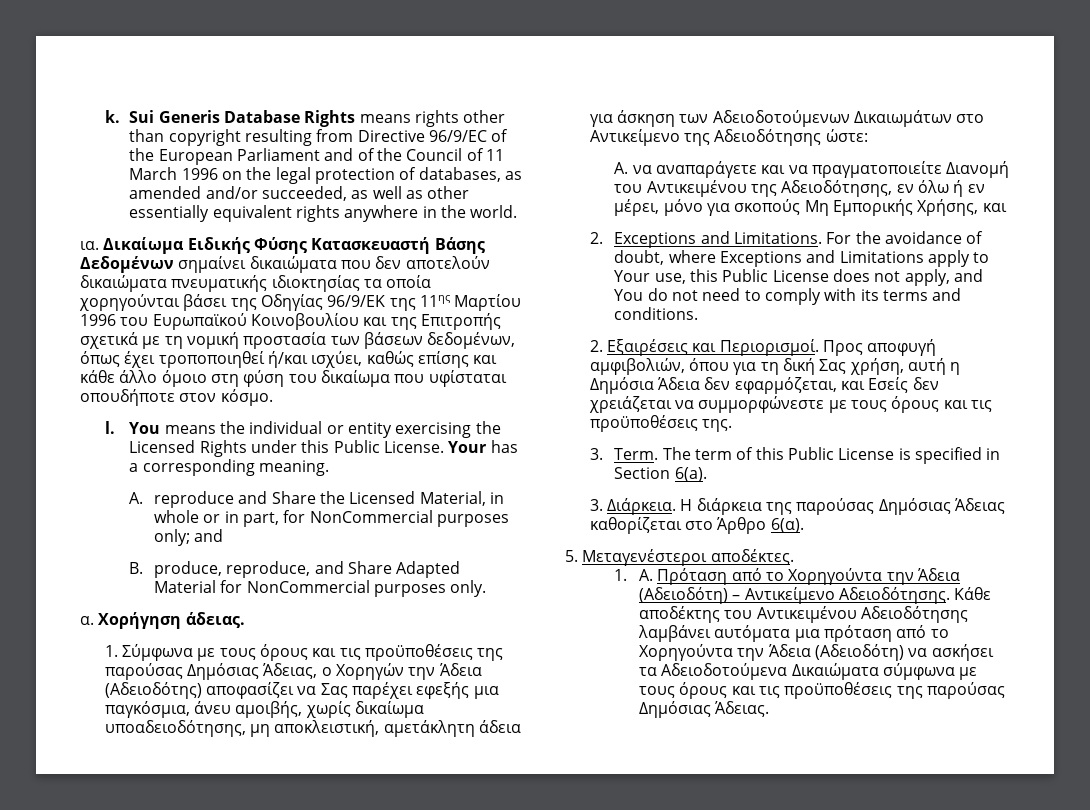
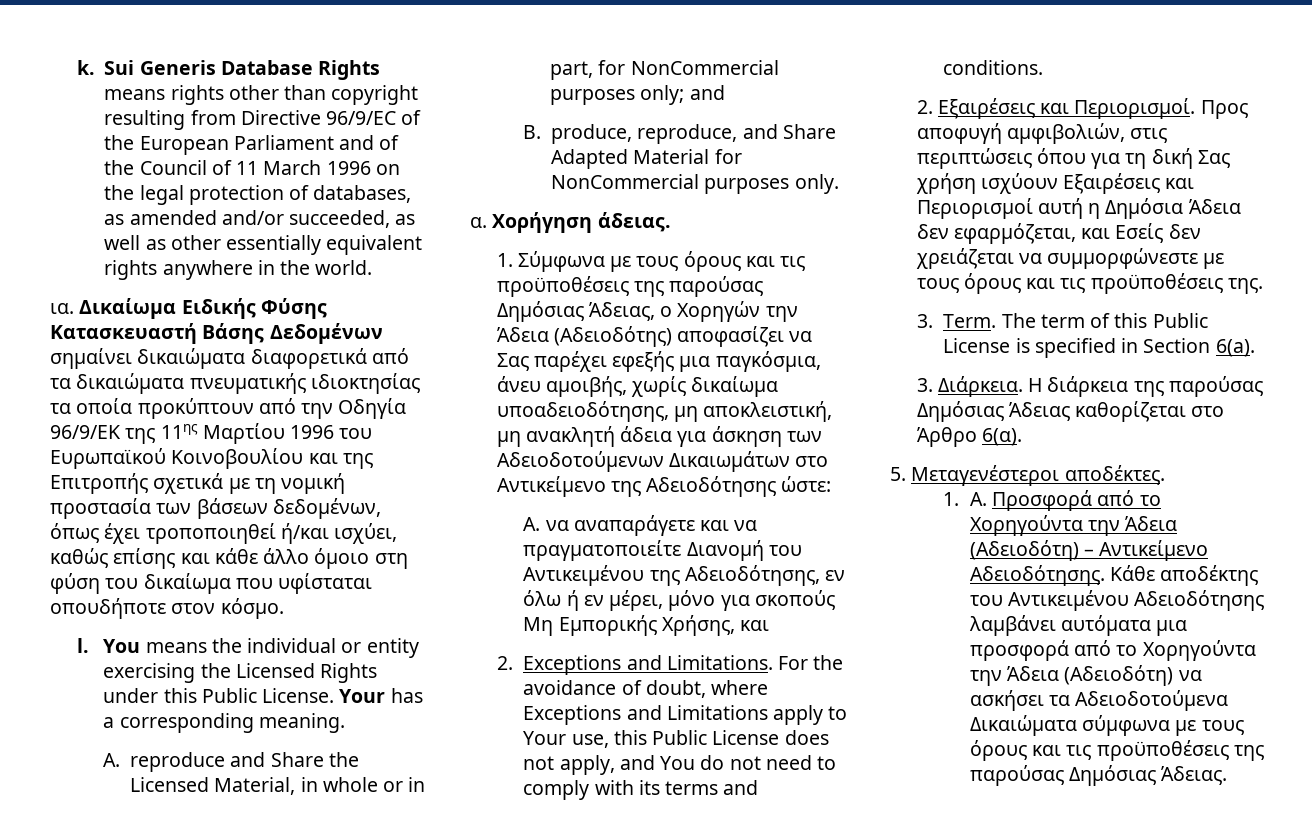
- Δικαίωμα Ειδικής Φύσης Κατασκευαστή Βάσης Δεδομένων σημαίνει δικαιώματα που δεν αποτελούν δικαιώματα πνευματικής ιδιοκτησίας τα οποία χορηγούνται βάσει της Οδηγίας 96/9/ΕΚ της 11ης Μαρτίου 1996 του Ευρωπαϊκού Κοινοβουλίου και της Επιτροπής σχετικά με τη νομική προστασία των βάσεων δεδομένων, όπως έχει τροποποιηθεί ή/και ισχύει, καθώς επίσης και κάθε άλλο όμοιο στη φύση του δικαίωμα που υφίσταται οπουδήποτε στον κόσμο.
+ Δικαίωμα Ειδικής Φύσης Κατασκευαστή Βάσης Δεδομένων σημαίνει δικαιώματα διαφορετικά από τα δικαιώματα πνευματικής ιδιοκτησίας τα οποία προκύπτουν από την Οδηγία 96/9/ΕΚ της 11ης Μαρτίου 1996 του Ευρωπαϊκού Κοινοβουλίου και της Επιτροπής σχετικά με τη νομική προστασία των βάσεων δεδομένων, όπως έχει τροποποιηθεί ή/και ισχύει, καθώς επίσης και κάθε άλλο όμοιο στη φύση του δικαίωμα που υφίσταται οπουδήποτε στον κόσμο.
- 1. Σύμφωνα με τους όρους και τις προϋποθέσεις της παρούσας Δημόσιας Άδειας, ο Χορηγών την Άδεια (Αδειοδότης) αποφασίζει να Σας παρέχει εφεξής μια παγκόσμια, άνευ αμοιβής, χωρίς δικαίωμα υποαδειοδότησης, μη αποκλειστική, αμετάκλητη άδεια για άσκηση των Αδειοδοτούμενων Δικαιωμάτων στο Αντικείμενο της Αδειοδότησης ώστε:
+ 1. Σύμφωνα με τους όρους και τις προϋποθέσεις της παρούσας Δημόσιας Άδειας, ο Χορηγών την Άδεια (Αδειοδότης) αποφασίζει να Σας παρέχει εφεξής μια παγκόσμια, άνευ αμοιβής, χωρίς δικαίωμα υποαδειοδότησης, μη αποκλειστική, μη ανακλητή άδεια για άσκηση των Αδειοδοτούμενων Δικαιωμάτων στο Αντικείμενο της Αδειοδότησης ώστε:
- Προς αποφυγή αμφιβολιών, όπου για τη δική Σας χρήση, αυτή η Δημόσια Άδεια δεν εφαρμόζεται, και Εσείς δεν χρειάζεται να συμμορφώνεστε με τους όρους και τις προϋποθέσεις της.
+ Προς αποφυγή αμφιβολιών, στις περιπτώσεις όπου για τη δική Σας χρήση ισχύουν Εξαιρέσεις και Περιορισμοί αυτή η Δημόσια Άδεια δεν εφαρμόζεται, και Εσείς δεν χρειάζεται να συμμορφώνεστε με τους όρους και τις προϋποθέσεις της.
- 1. Α. Πρόταση από το Χορηγούντα την Άδεια (Αδειοδότη) – Αντικείμενο Αδειοδότησης.
+ 1. Α. Προσφορά από το Χορηγούντα την Άδεια (Αδειοδότη) – Αντικείμενο Αδειοδότησης.
- Κάθε αποδέκτης του Αντικειμένου Αδειοδότησης λαμβάνει αυτόματα μια πρόταση από το Χορηγούντα την Άδεια (Αδειοδότη) να ασκήσει τα Αδειοδοτούμενα Δικαιώματα σύμφωνα με τους όρους και τις προϋποθέσεις της παρούσας Δημόσιας Άδειας.
+ Κάθε αποδέκτης του Αντικειμένου Αδειοδότησης λαμβάνει αυτόματα μια προσφορά από το Χορηγούντα την Άδεια (Αδειοδότη) να ασκήσει τα Αδειοδοτούμενα Δικαιώματα σύμφωνα με τους όρους και τις προϋποθέσεις της παρούσας Δημόσιας Άδειας.

